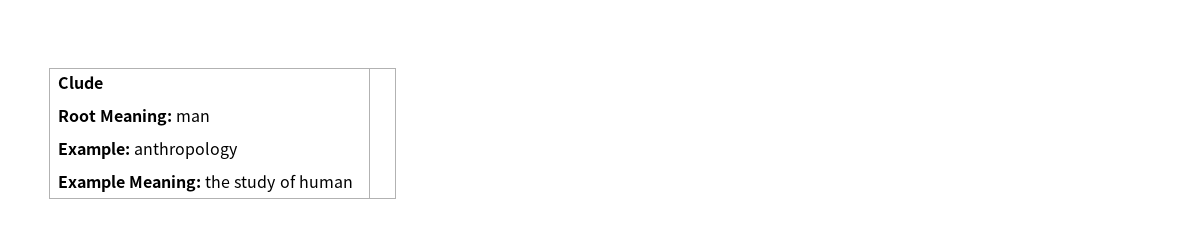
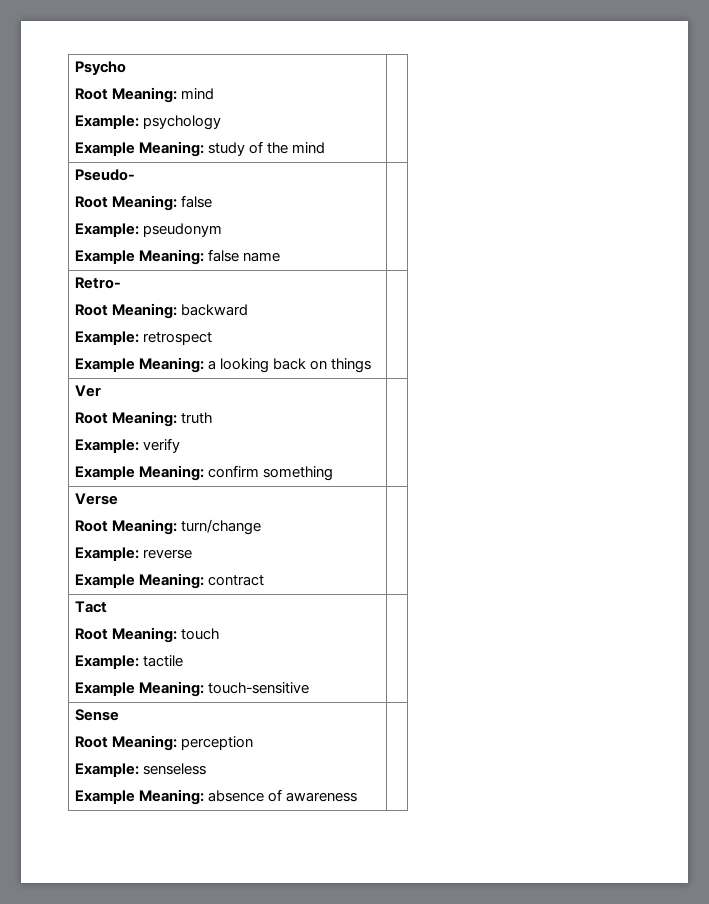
- Clude
- Root Meaning: man
- Example: anthropology
- Example Meaning: the study of human |
+ Psycho
+ Root Meaning: mind
+ Example: psychology
+ Example Meaning: study of the mind |
+ Pseudo-
+ Root Meaning: false
+ Example: pseudonym
+ Example Meaning: false name |
+ Retro-
+ Root Meaning: backward
+ Example: retrospect
+ Example Meaning: a looking back on things |
+ Ver
+ Root Meaning: truth
+ Example: verify
+ Example Meaning: confirm something |
+ Verse
+ Root Meaning: turn/change
+ Example: reverse
+ Example Meaning: contract |
+ Tact
+ Root Meaning: touch
+ Example: tactile
+ Example Meaning: touch-sensitive |
+ Sense
+ Root Meaning: perception
+ Example: senseless
+ Example Meaning: absence of awareness |

